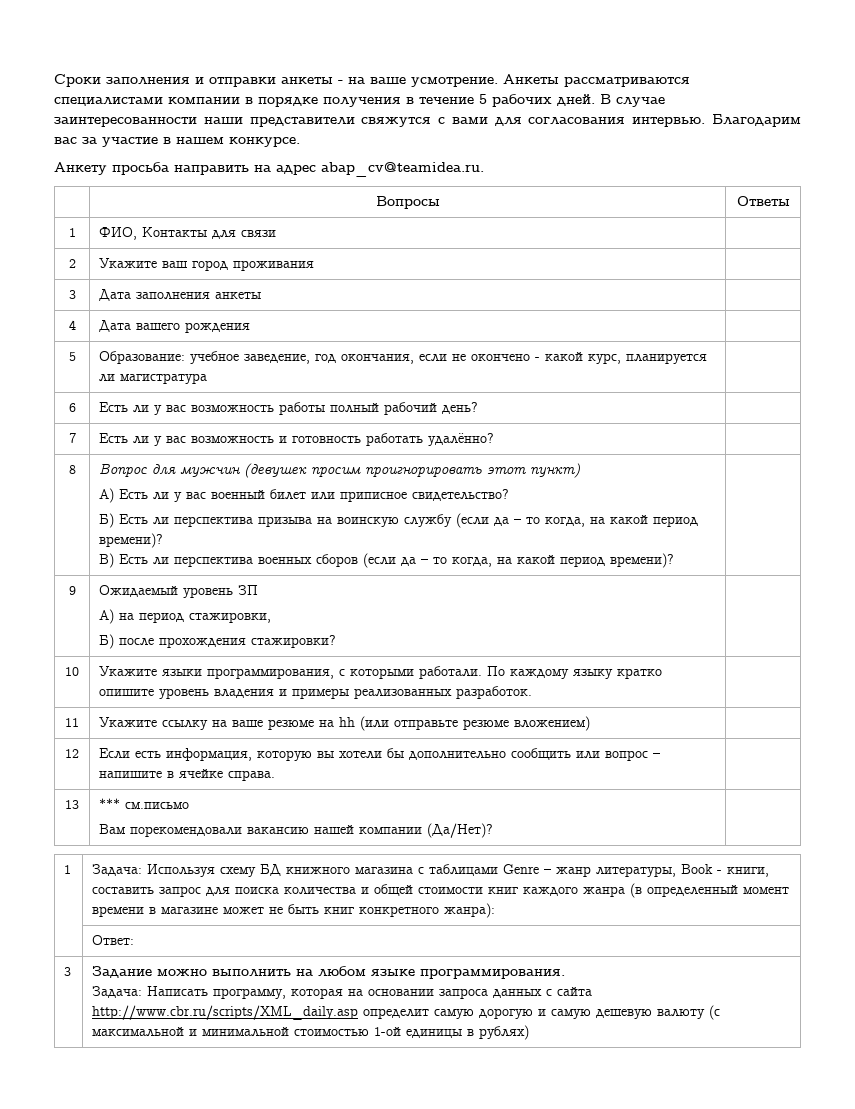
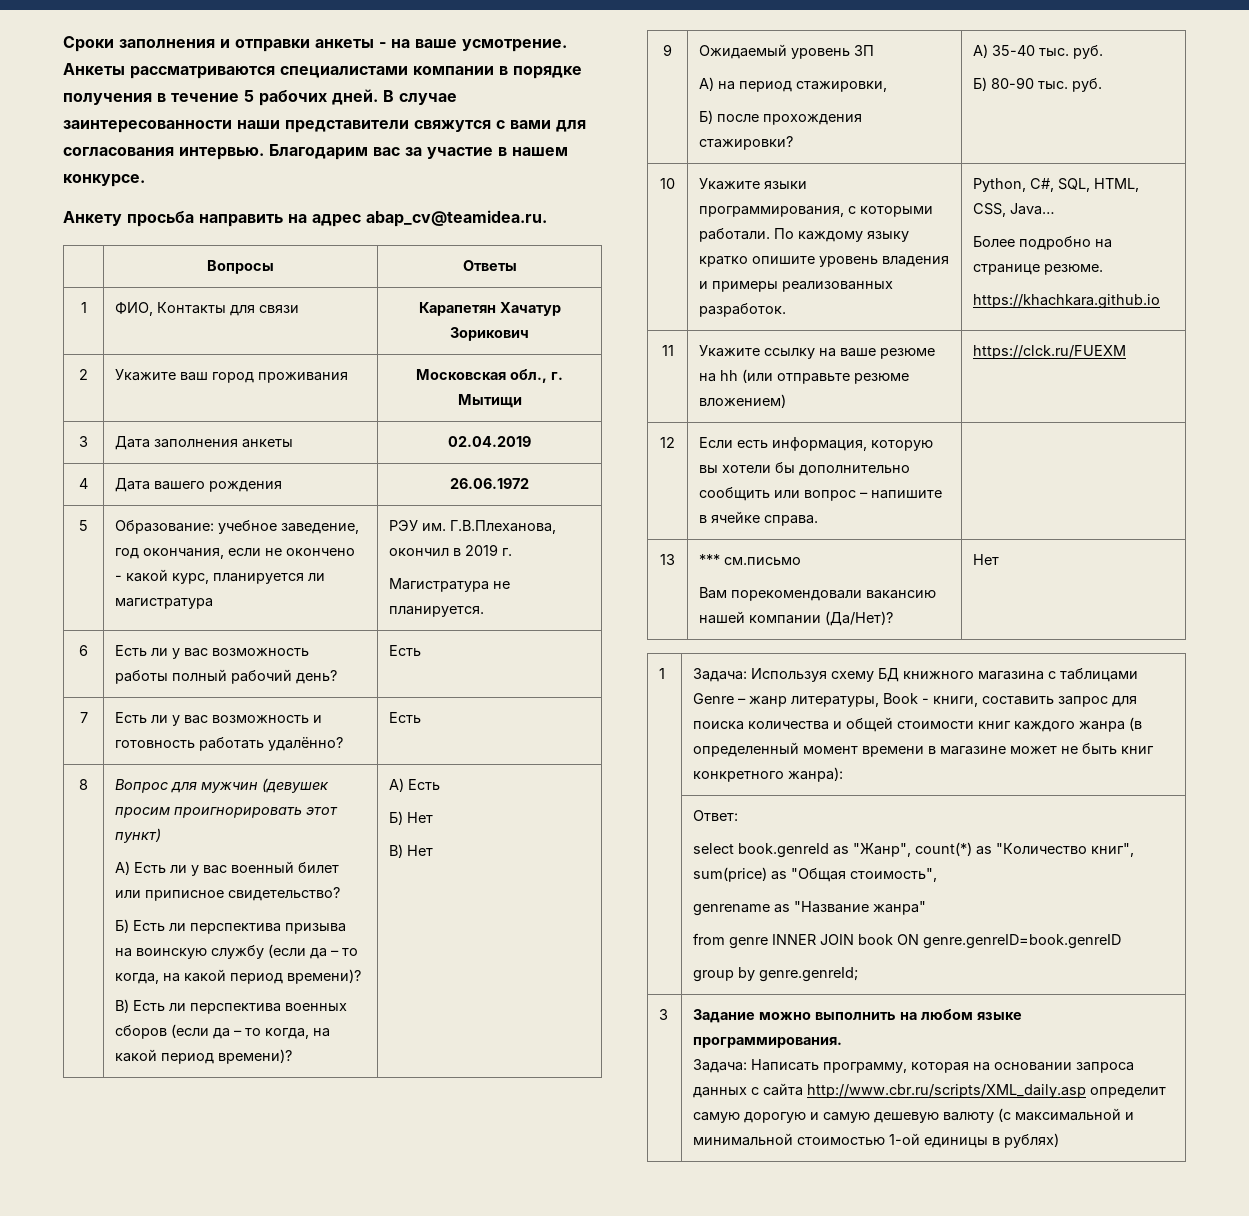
- 1 | ФИО, Контакты для связи |
+ 1 | ФИО, Контакты для связи | Карапетян Хачатур Зорикович
- 2 | Укажите ваш город проживания |
+ 2 | Укажите ваш город проживания | Московская обл., г. Мытищи
- 3 | Дата заполнения анкеты |
+ 3 | Дата заполнения анкеты | 02.04.2019
- 4 | Дата вашего рождения |
+ 4 | Дата вашего рождения | 26.06.1972
- 5 | Образование: учебное заведение, год окончания, если не окончено - какой курс, планируется ли магистратура |
+ 5 | Образование: учебное заведение, год окончания, если не окончено - какой курс, планируется ли магистратура | РЭУ им. Г.В.Плеханова, окончил в 2019 г.
+ Магистратура не планируется.
- 6 | Есть ли у вас возможность работы полный рабочий день? |
+ 6 | Есть ли у вас возможность работы полный рабочий день? | Есть
- 7 | Есть ли у вас возможность и готовность работать удалённо? |
+ 7 | Есть ли у вас возможность и готовность работать удалённо? | Есть
- В) Есть ли перспектива военных сборов (если да – то когда, на какой период времени)?
+ В) Есть ли перспектива военных сборов (если да – то когда, на какой период времени)? | А) Есть
+ Б) Нет
+ В) Нет
  9 | Ожидаемый уровень ЗП
  А) на период стажировки,
- Б) после прохождения стажировки? |
+ Б) после прохождения стажировки? | А) 35-40 тыс. руб.
+ Б) 80-90 тыс. руб.
- 10 | Укажите языки программирования, с которыми работали. По каждому языку кратко опишите уровень владения и примеры реализованных разработок. |
+ 10 | Укажите языки программирования, с которыми работали. По каждому языку кратко опишите уровень владения и примеры реализованных разработок. | Python, C#, SQL, HTML, CSS, Java…
+ Более подробно на странице резюме.
+ https://khachkara.github.io
- 11 | Укажите ссылку на ваше резюме на hh (или отправьте резюме вложением) |
+ 11 | Укажите ссылку на ваше резюме на hh (или отправьте резюме вложением) | https://clck.ru/FUEXM
  13 | *** см.письмо
- Вам порекомендовали вакансию нашей компании (Да/Нет)? |
+ Вам порекомендовали вакансию нашей компании (Да/Нет)? | Нет
  | Ответ:
+ select book.genreId as "Жанр", count(*) as "Количество книг", sum(price) as "Общая стоимость",
+ genrename as "Название жанра"
+ from genre INNER JOIN book ON genre.genreID=book.genreID
+ group by genre.genreId;

